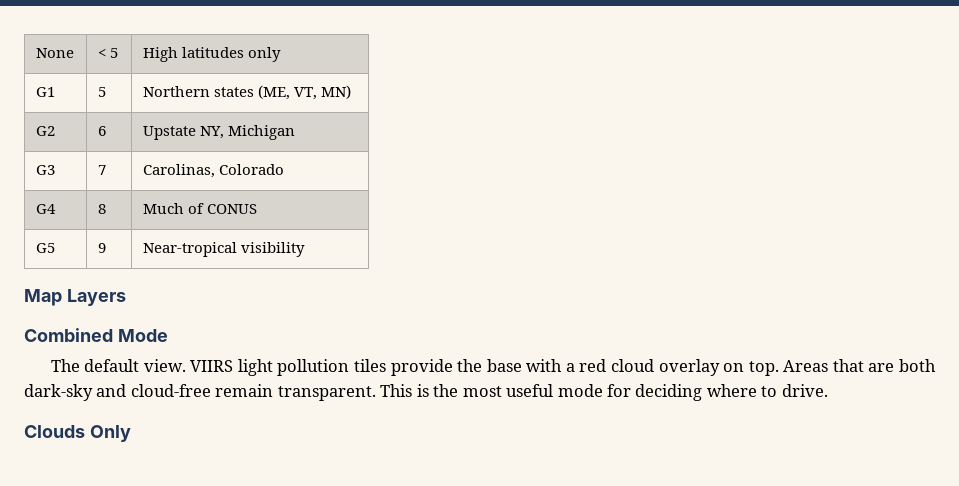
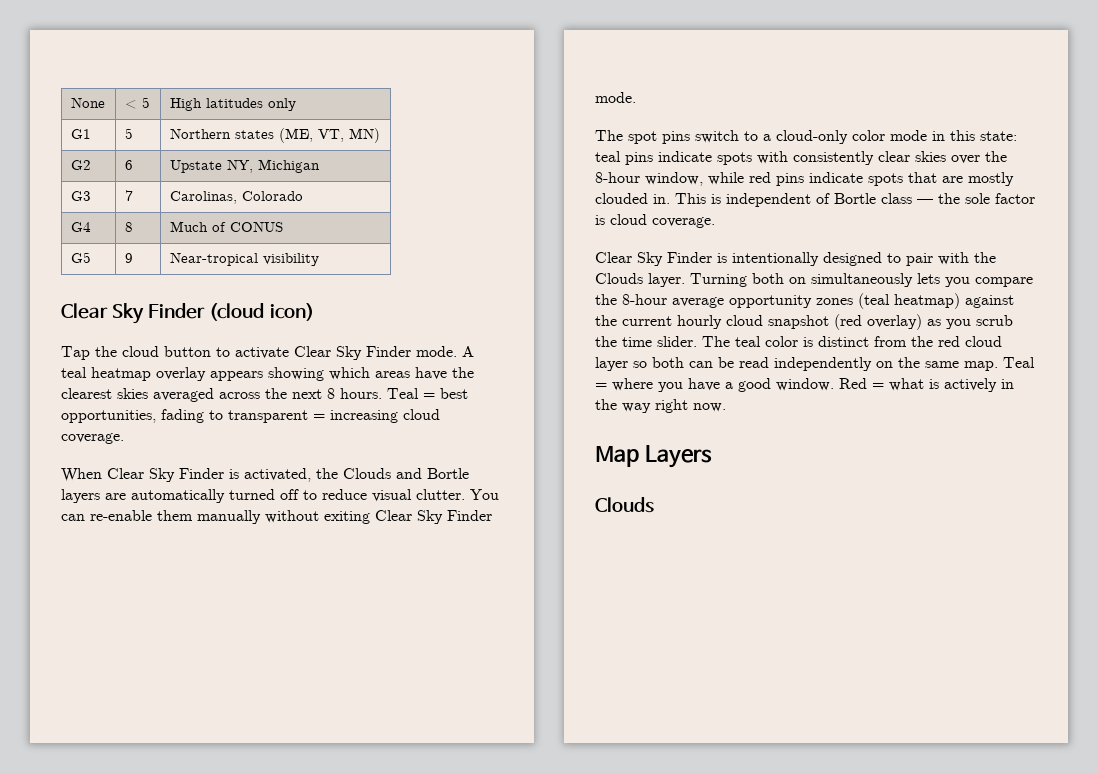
+ Clear Sky Finder (cloud icon)
+ Tap the cloud button to activate Clear Sky Finder mode. A teal heatmap overlay appears showing which areas have the clearest skies averaged across the next 8 hours. Teal = best opportunities, fading to transparent = increasing cloud coverage.
+ When Clear Sky Finder is activated, the Clouds and Bortle layers are automatically turned off to reduce visual clutter. You can re-enable them manually without exiting Clear Sky Finder mode.
+ The spot pins switch to a cloud-only color mode in this state: teal pins indicate spots with consistently clear skies over the 8-hour window, while red pins indicate spots that are mostly clouded in. This is independent of Bortle class — the sole factor is cloud coverage.
+ Clear Sky Finder is intentionally designed to pair with the Clouds layer. Turning both on simultaneously lets you compare the 8-hour average opportunity zones (teal heatmap) against the current hourly cloud snapshot (red overlay) as you scrub the time slider. The teal color is distinct from the red cloud layer so both can be read independently on the same map. Teal = where you have a good window. Red = what is actively in the way right now.
  Map Layers
- Combined Mode
- The default view. VIIRS light pollution tiles provide the base with a red cloud overlay on top. Areas that are both dark-sky and cloud-free remain transparent. This is the most useful mode for deciding where to drive.
- Clouds Only
+ Clouds

